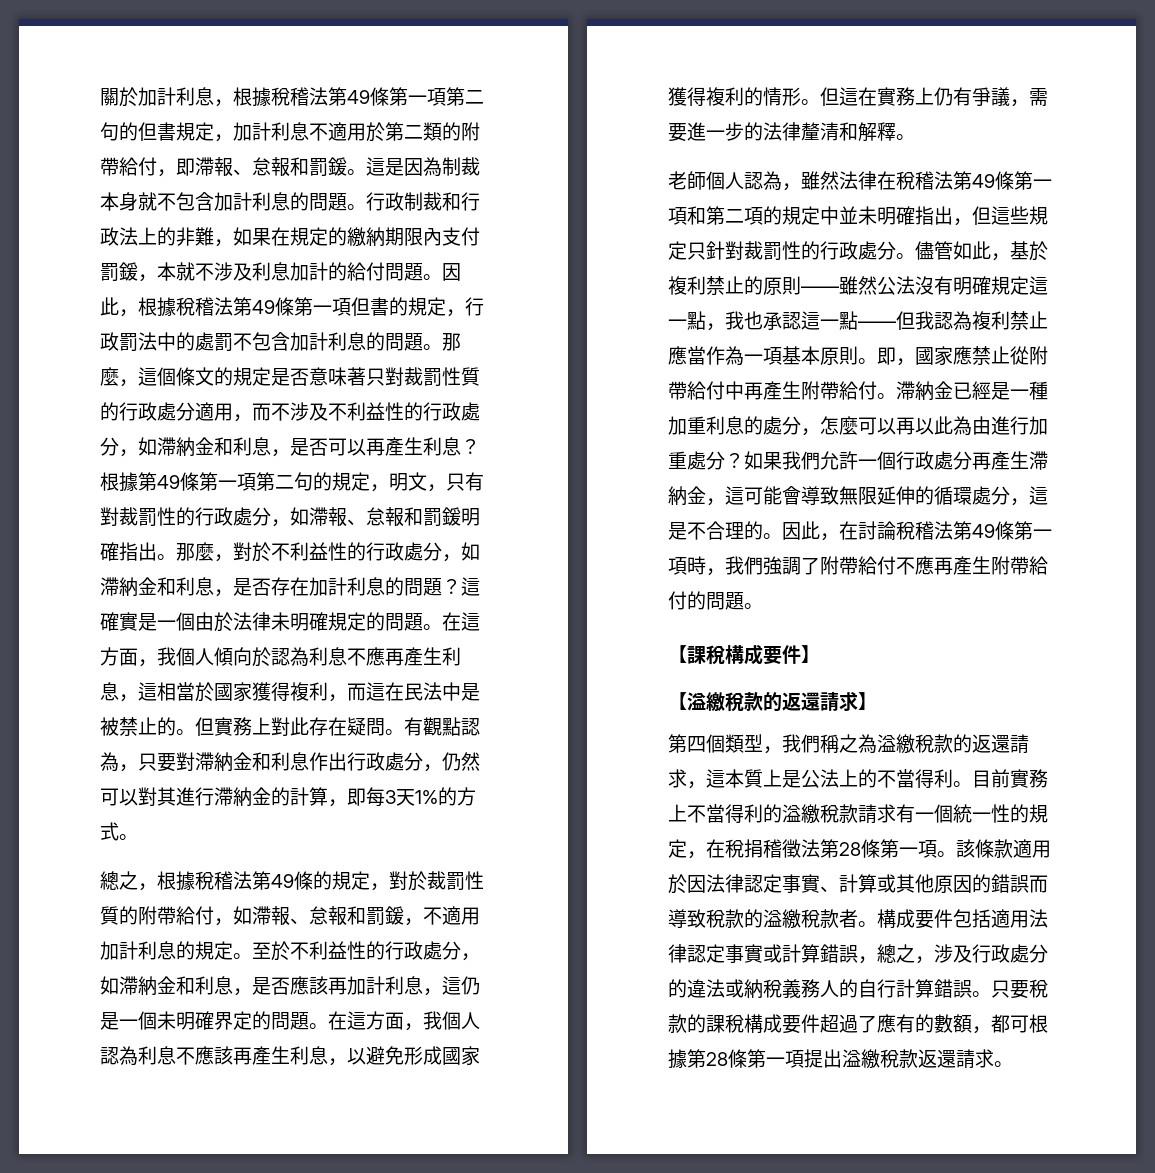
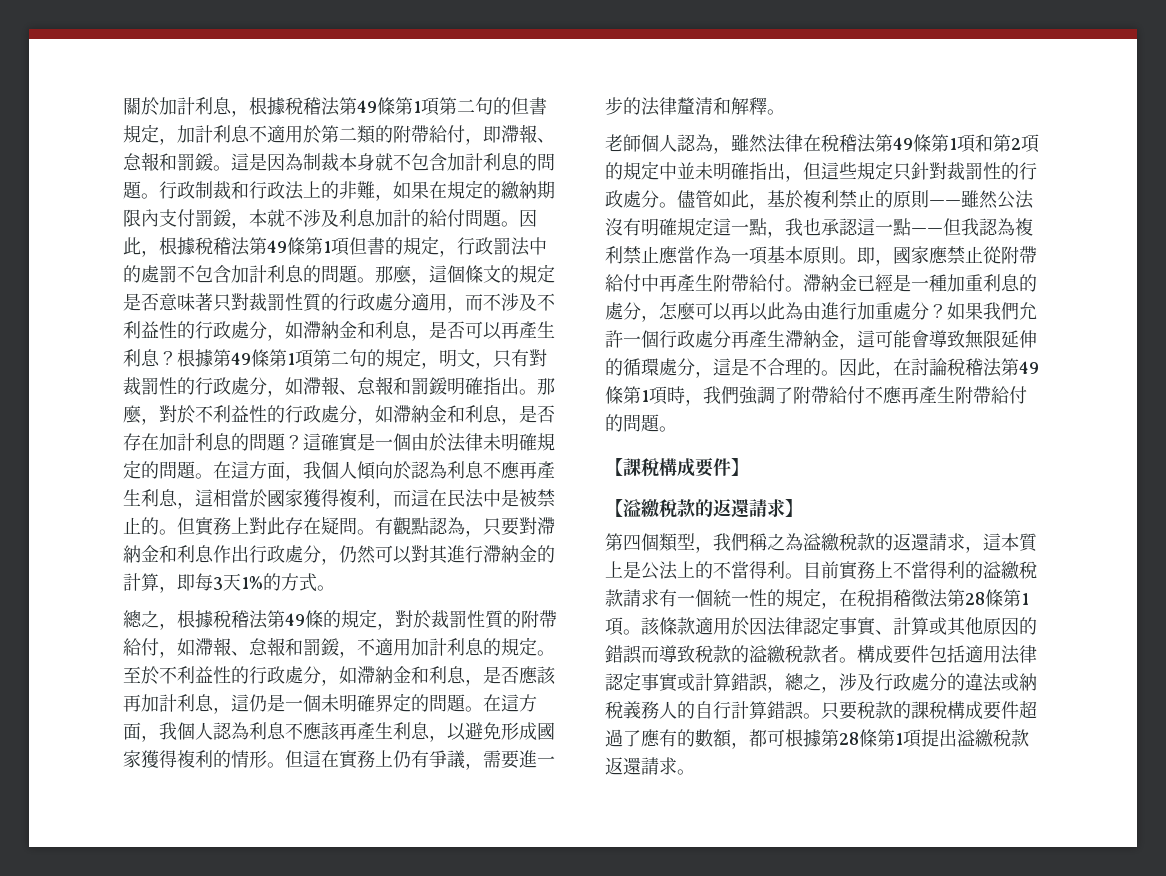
- 關於加計利息，根據稅稽法第49條第一項第二句的但書規定，加計利息不適用於第二類的附帶給付，即滯報、怠報和罰鍰。
+ 關於加計利息，根據稅稽法第49條第1項第二句的但書規定，加計利息不適用於第二類的附帶給付，即滯報、怠報和罰鍰。
- 因此，根據稅稽法第49條第一項但書的規定，行政罰法中的處罰不包含加計利息的問題。
+ 因此，根據稅稽法第49條第1項但書的規定，行政罰法中的處罰不包含加計利息的問題。
- 根據第49條第一項第二句的規定，明文，只有對裁罰性的行政處分，如滯報、怠報和罰鍰明確指出。
+ 根據第49條第1項第二句的規定，明文，只有對裁罰性的行政處分，如滯報、怠報和罰鍰明確指出。
- 老師個人認為，雖然法律在稅稽法第49條第一項和第二項的規定中並未明確指出，但這些規定只針對裁罰性的行政處分。
+ 老師個人認為，雖然法律在稅稽法第49條第1項和第2項的規定中並未明確指出，但這些規定只針對裁罰性的行政處分。
- 因此，在討論稅稽法第49條第一項時，我們強調了附帶給付不應再產生附帶給付的問題。
+ 因此，在討論稅稽法第49條第1項時，我們強調了附帶給付不應再產生附帶給付的問題。
- 目前實務上不當得利的溢繳稅款請求有一個統一性的規定，在稅捐稽徵法第28條第一項。
+ 目前實務上不當得利的溢繳稅款請求有一個統一性的規定，在稅捐稽徵法第28條第1項。
- 只要稅款的課稅構成要件超過了應有的數額，都可根據第28條第一項提出溢繳稅款返還請求。
+ 只要稅款的課稅構成要件超過了應有的數額，都可根據第28條第1項提出溢繳稅款返還請求。

